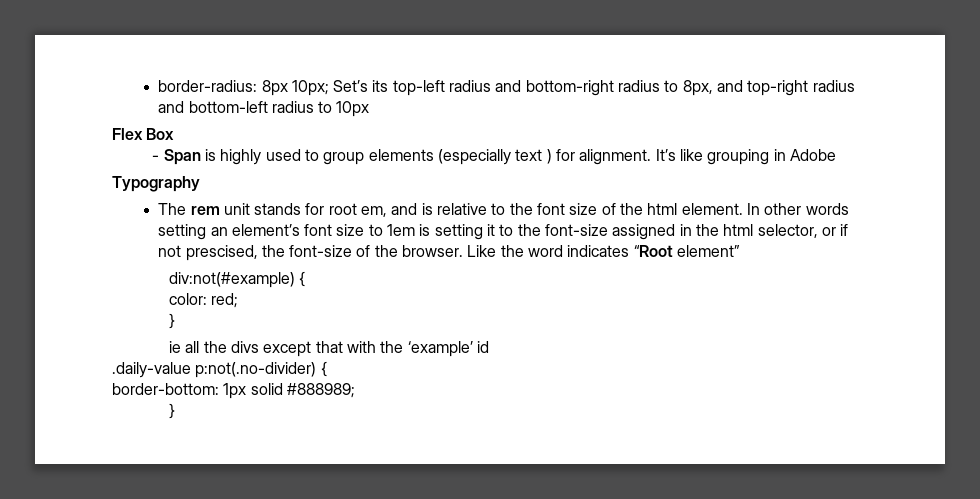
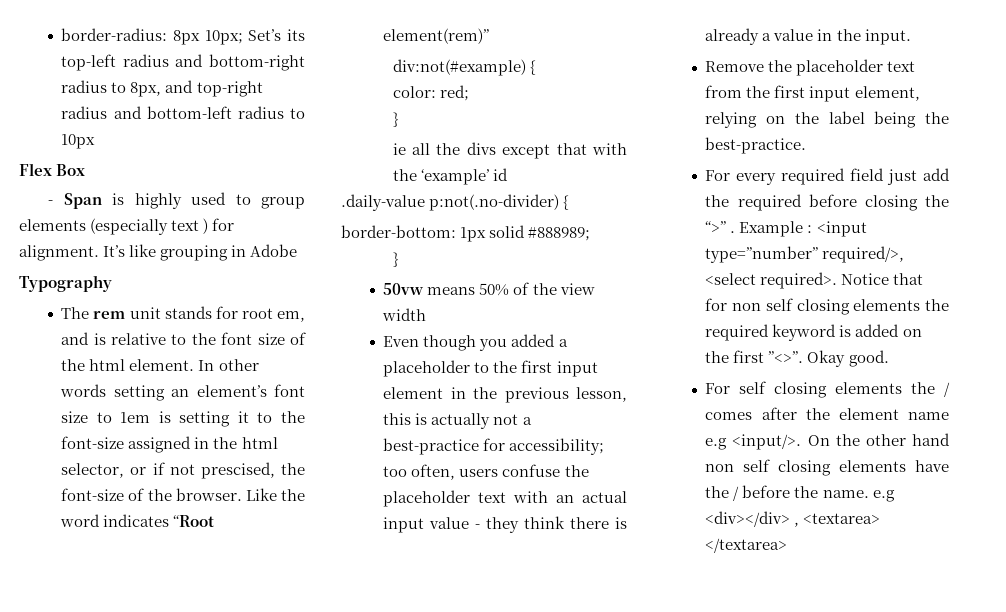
- Like the word indicates “Root element”
+ Like the word indicates “Root element(rem)”
+ 50vw means 50% of the view width
+ Even though you added a placeholder to the first input element in the previous lesson, this is actually not a best-practice for accessibility; too often, users confuse the placeholder text with an actual input value - they think there is already a value in the input.
+ Remove the placeholder text from the first input element, relying on the label being the best-practice.
+ For every required field just add the required before closing the “>” . Example : <input type=”number” required/>, <select required>. Notice that for non self closing elements the required keyword is added on the first ”<>”. Okay good.
+ For self closing elements the / comes after the element name e.g <input/>. On the other hand non self closing elements have the / before the name. e.g <div></div> , <textarea> </textarea>

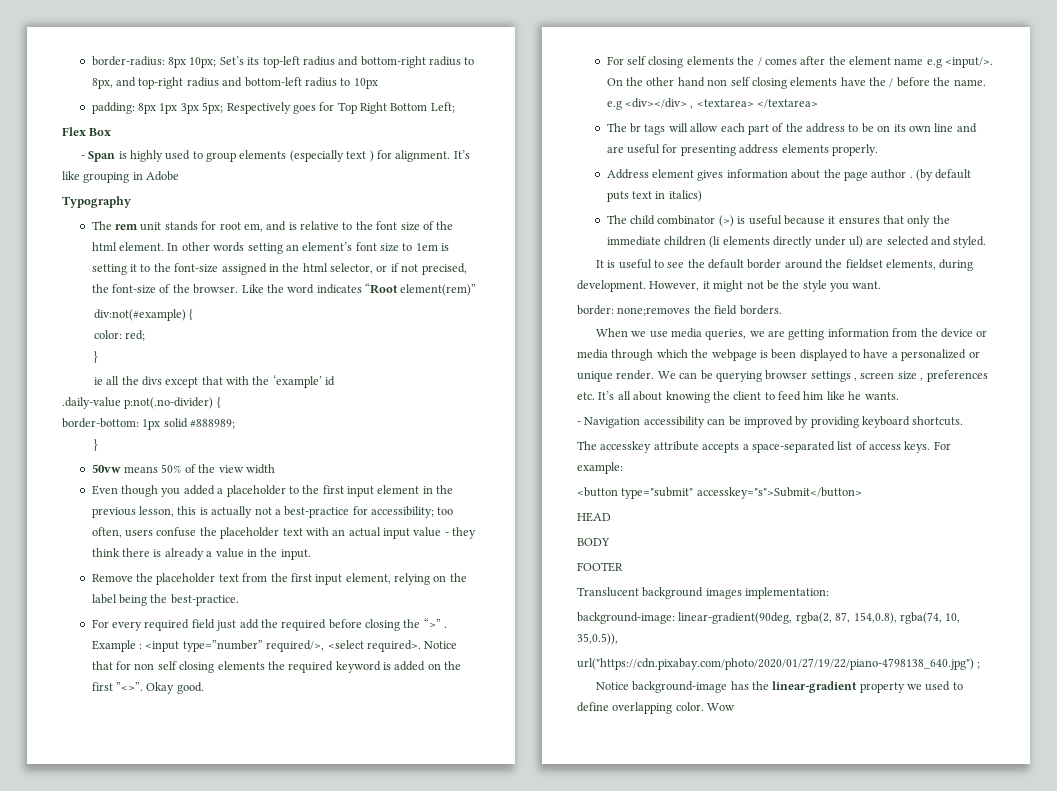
+ padding: 8px 1px 3px 5px; Respectively goes for Top Right Bottom Left;
- In other words setting an element’s font size to 1em is setting it to the font-size assigned in the html selector, or if not prescised, the font-size of the browser.
+ In other words setting an element’s font size to 1em is setting it to the font-size assigned in the html selector, or if not precised, the font-size of the browser.
+ The br tags will allow each part of the address to be on its own line and are useful for presenting address elements properly.
+ Address element gives information about the page author . (by default puts text in italics)
+ The child combinator (>) is useful because it ensures that only the immediate children (li elements directly under ul) are selected and styled.
+ It is useful to see the default border around the fieldset elements, during development. However, it might not be the style you want.
+ border: none;removes the field borders.
+ When we use media queries, we are getting information from the device or media through which the webpage is been displayed to have a personalized or unique render. We can be querying browser settings , screen size , preferences etc. It’s all about knowing the client to feed him like he wants.
+ - Navigation accessibility can be improved by providing keyboard shortcuts.
+ The accesskey attribute accepts a space-separated list of access keys. For example:
+ <button type="submit" accesskey="s">Submit</button>
+ HEAD
+ BODY
+ FOOTER
+ Translucent background images implementation:
+ background-image: linear-gradient(90deg, rgba(2, 87, 154,0.8), rgba(74, 10, 35,0.5)),
+ url("https://cdn.pixabay.com/photo/2020/01/27/19/22/piano-4798138_640.jpg") ;
+ Notice background-image has the linear-gradient property we used to define overlapping color. Wow

